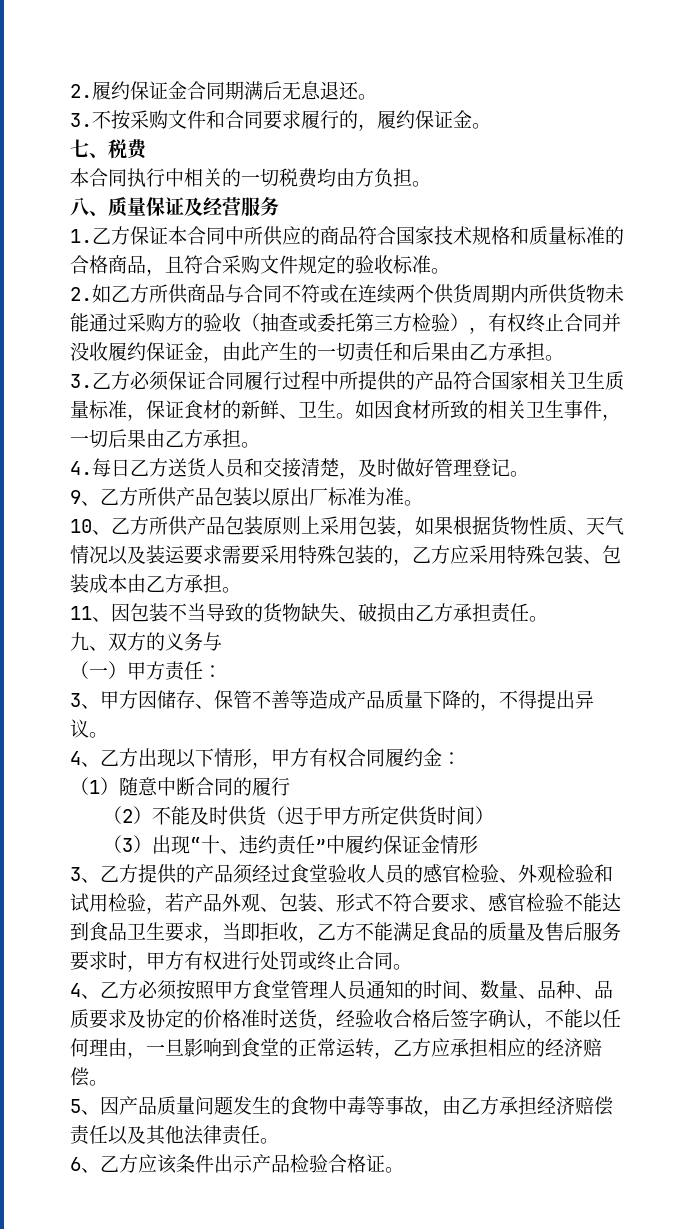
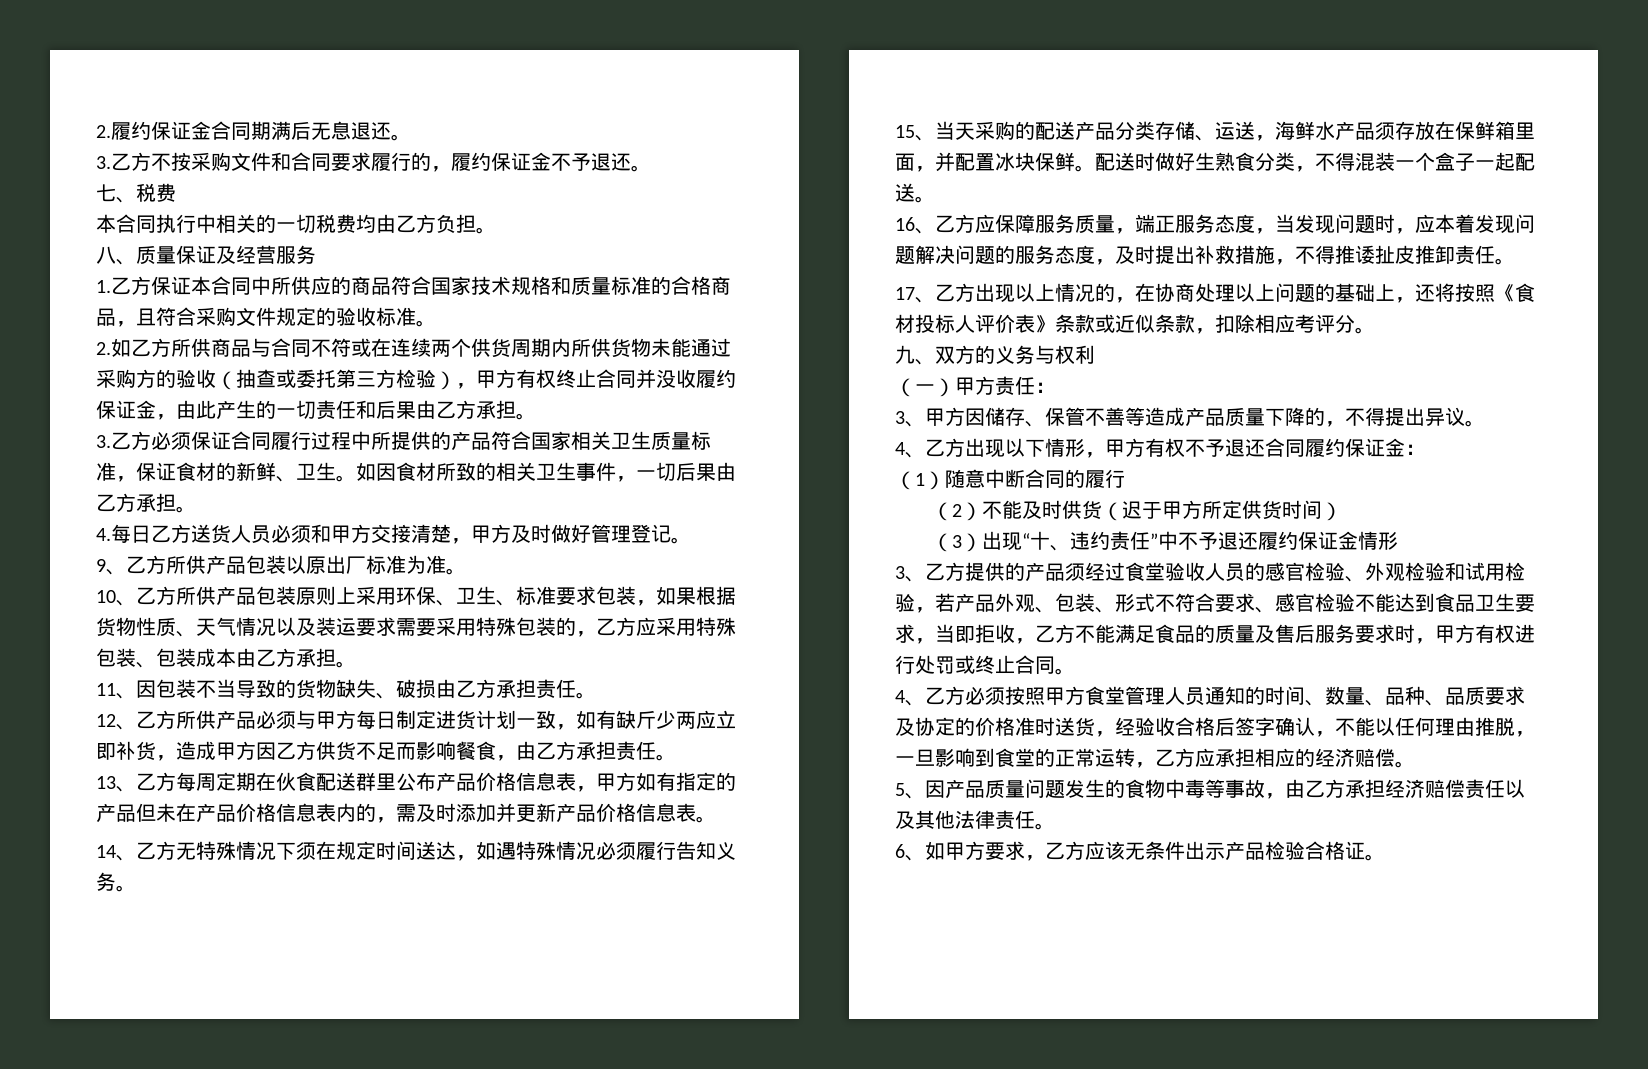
- 3.不按采购文件和合同要求履行的，履约保证金。
+ 3.乙方不按采购文件和合同要求履行的，履约保证金不予退还。
- 本合同执行中相关的一切税费均由方负担。
+ 本合同执行中相关的一切税费均由乙方负担。
- 2.如乙方所供商品与合同不符或在连续两个供货周期内所供货物未能通过采购方的验收（抽查或委托第三方检验），有权终止合同并没收履约保证金，由此产生的一切责任和后果由乙方承担。
+ 2.如乙方所供商品与合同不符或在连续两个供货周期内所供货物未能通过采购方的验收（抽查或委托第三方检验），甲方有权终止合同并没收履约保证金，由此产生的一切责任和后果由乙方承担。
- 4.每日乙方送货人员和交接清楚，及时做好管理登记。
+ 4.每日乙方送货人员必须和甲方交接清楚，甲方及时做好管理登记。
- 10、乙方所供产品包装原则上采用包装，如果根据货物性质、天气情况以及装运要求需要采用特殊包装的，乙方应采用特殊包装、包装成本由乙方承担。
+ 10、乙方所供产品包装原则上采用环保、卫生、标准要求包装，如果根据货物性质、天气情况以及装运要求需要采用特殊包装的，乙方应采用特殊包装、包装成本由乙方承担。
+ 12、乙方所供产品必须与甲方每日制定进货计划一致，如有缺斤少两应立即补货，造成甲方因乙方供货不足而影响餐食，由乙方承担责任。
+ 13、乙方每周定期在伙食配送群里公布产品价格信息表，甲方如有指定的产品但未在产品价格信息表内的，需及时添加并更新产品价格信息表。
+ 14、乙方无特殊情况下须在规定时间送达，如遇特殊情况必须履行告知义务。
+ 15、当天采购的配送产品分类存储、运送，海鲜水产品须存放在保鲜箱里面，并配置冰块保鲜。配送时做好生熟食分类，不得混装一个盒子一起配送。
+ 16、乙方应保障服务质量，端正服务态度，当发现问题时，应本着发现问题解决问题的服务态度，及时提出补救措施，不得推诿扯皮推卸责任。
+ 17、乙方出现以上情况的，在协商处理以上问题的基础上，还将按照《食材投标人评价表》条款或近似条款，扣除相应考评分。
- 九、双方的义务与
+ 九、双方的义务与权利
- 4、乙方出现以下情形，甲方有权合同履约金：
+ 4、乙方出现以下情形，甲方有权不予退还合同履约保证金：
- （3）出现“十、违约责任”中履约保证金情形
+ （3）出现“十、违约责任”中不予退还履约保证金情形
- 4、乙方必须按照甲方食堂管理人员通知的时间、数量、品种、品质要求及协定的价格准时送货，经验收合格后签字确认，不能以任何理由，一旦影响到食堂的正常运转，乙方应承担相应的经济赔偿。
+ 4、乙方必须按照甲方食堂管理人员通知的时间、数量、品种、品质要求及协定的价格准时送货，经验收合格后签字确认，不能以任何理由推脱，一旦影响到食堂的正常运转，乙方应承担相应的经济赔偿。
- 6、乙方应该条件出示产品检验合格证。
+ 6、如甲方要求，乙方应该无条件出示产品检验合格证。

